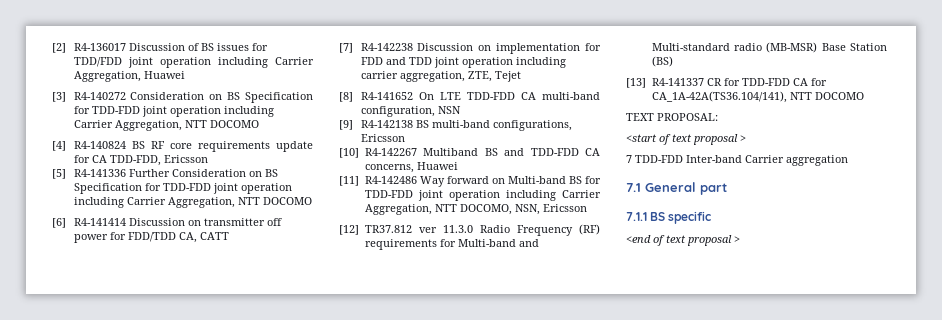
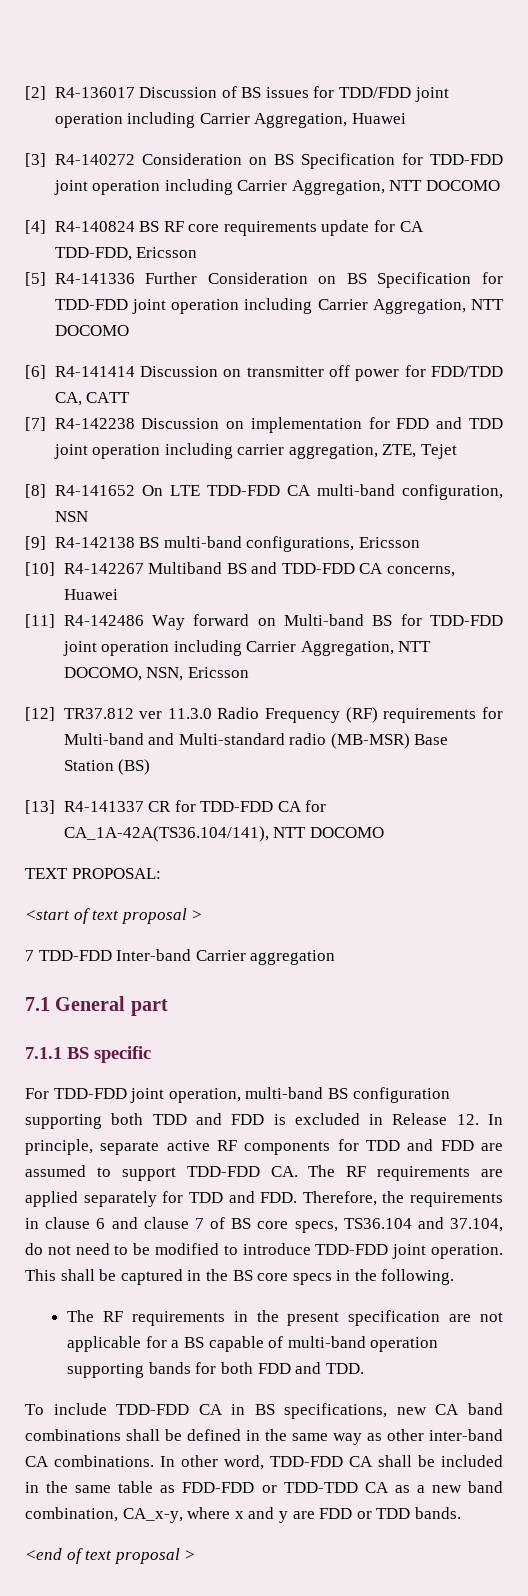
+ For TDD-FDD joint operation, multi-band BS configuration supporting both TDD and FDD is excluded in Release 12. In principle, separate active RF components for TDD and FDD are assumed to support TDD-FDD CA. The RF requirements are applied separately for TDD and FDD. Therefore, the requirements in clause 6 and clause 7 of BS core specs, TS36.104 and 37.104, do not need to be modified to introduce TDD-FDD joint operation. This shall be captured in the BS core specs in the following.
+ The RF requirements in the present specification are not applicable for a BS capable of multi-band operation supporting bands for both FDD and TDD.
+ To include TDD-FDD CA in BS specifications, new CA band combinations shall be defined in the same way as other inter-band CA combinations. In other word, TDD-FDD CA shall be included in the same table as FDD-FDD or TDD-TDD CA as a new band combination, CA_x-y, where x and y are FDD or TDD bands.

